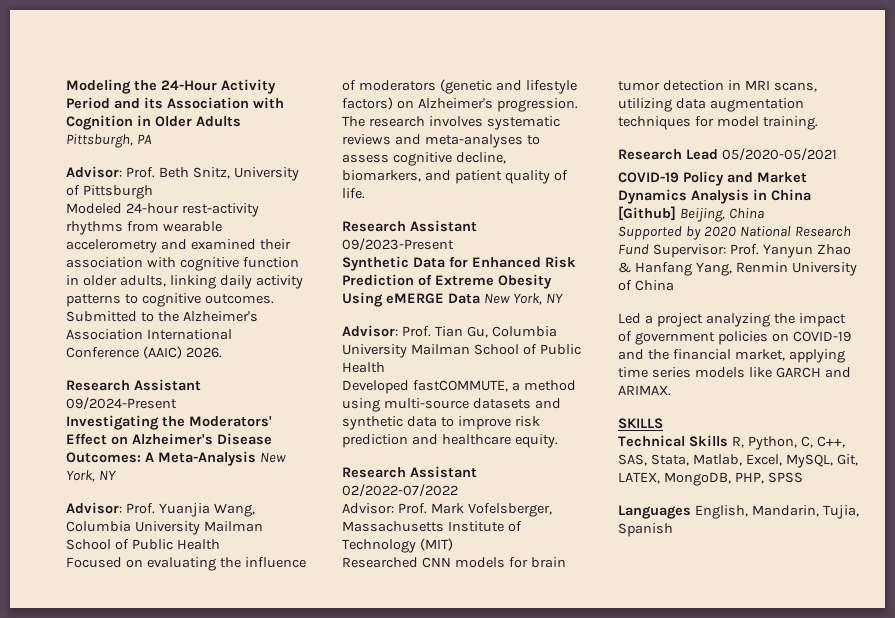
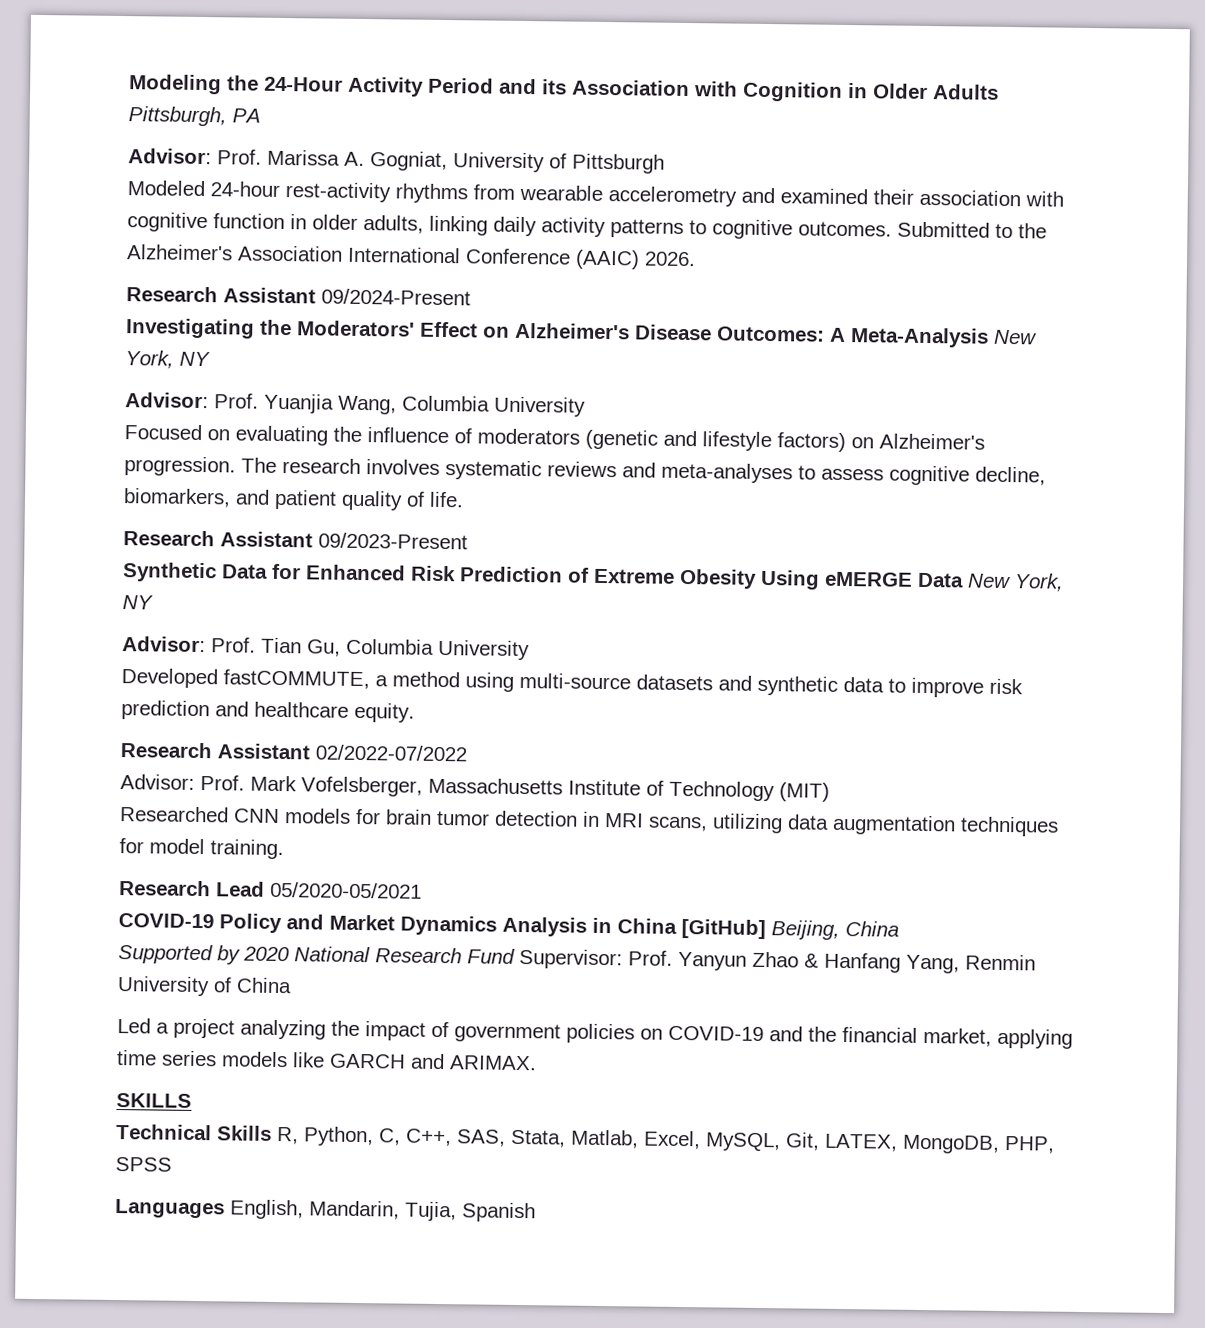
- Advisor: Prof. Beth Snitz, University of Pittsburgh
+ Advisor: Prof. Marissa A. Gogniat, University of Pittsburgh
- Advisor: Prof. Yuanjia Wang, Columbia University Mailman School of Public Health
+ Advisor: Prof. Yuanjia Wang, Columbia University
- Advisor: Prof. Tian Gu, Columbia University Mailman School of Public Health
+ Advisor: Prof. Tian Gu, Columbia University
- COVID-19 Policy and Market Dynamics Analysis in China [Github] Beijing, China
+ COVID-19 Policy and Market Dynamics Analysis in China [GitHub] Beijing, China

